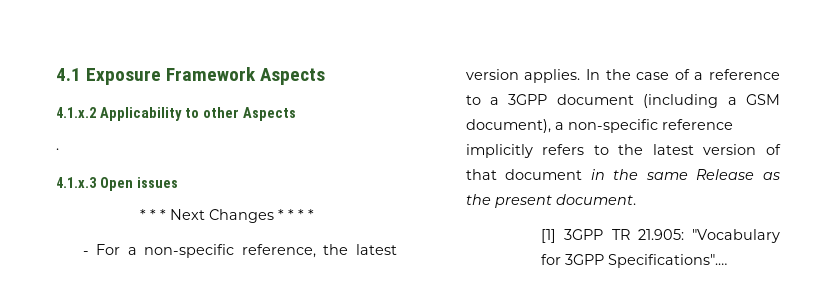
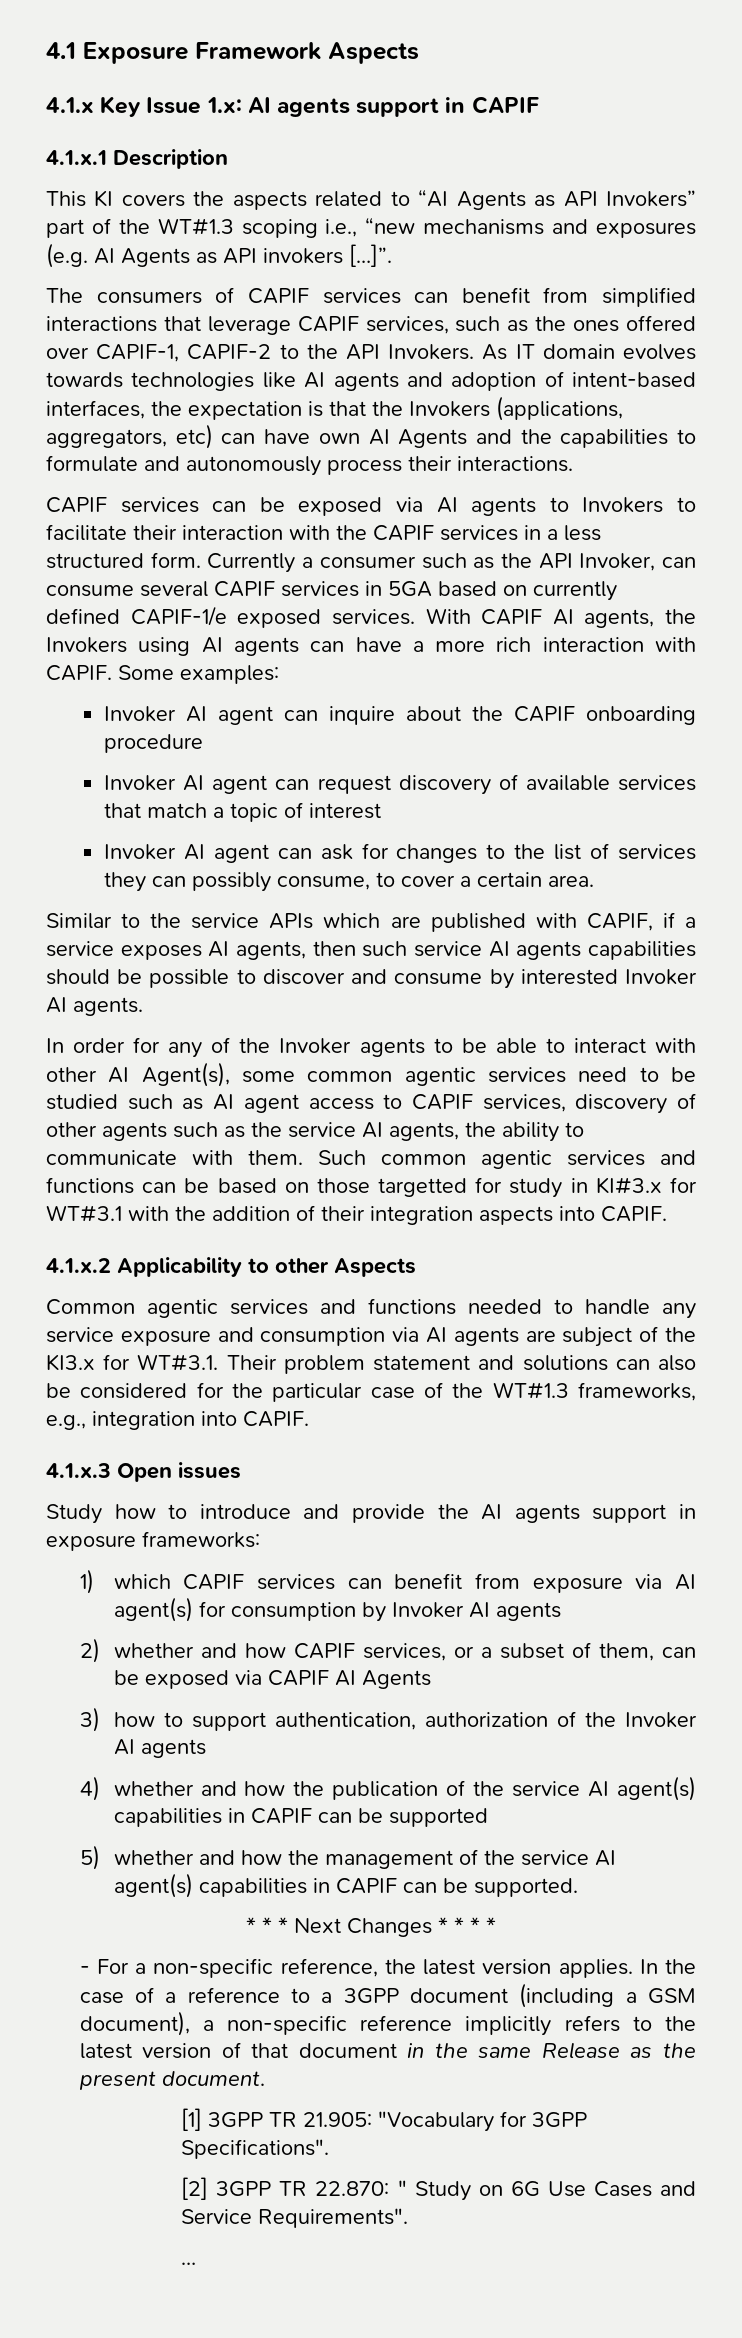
+ 4.1.x Key Issue 1.x: AI agents support in CAPIF
+ 4.1.x.1 Description
+ This KI covers the aspects related to “AI Agents as API Invokers” part of the WT#1.3 scoping i.e., “new mechanisms and exposures (e.g. AI Agents as API invokers […]”.
+ The consumers of CAPIF services can benefit from simplified interactions that leverage CAPIF services, such as the ones offered over CAPIF-1, CAPIF-2 to the API Invokers. As IT domain evolves towards technologies like AI agents and adoption of intent-based interfaces, the expectation is that the Invokers (applications, aggregators, etc) can have own AI Agents and the capabilities to formulate and autonomously process their interactions.
+ CAPIF services can be exposed via AI agents to Invokers to facilitate their interaction with the CAPIF services in a less structured form. Currently a consumer such as the API Invoker, can consume several CAPIF services in 5GA based on currently defined CAPIF-1/e exposed services. With CAPIF AI agents, the Invokers using AI agents can have a more rich interaction with CAPIF. Some examples:
+ Invoker AI agent can inquire about the CAPIF onboarding procedure
+ Invoker AI agent can request discovery of available services that match a topic of interest
+ Invoker AI agent can ask for changes to the list of services they can possibly consume, to cover a certain area.
+ Similar to the service APIs which are published with CAPIF, if a service exposes AI agents, then such service AI agents capabilities should be possible to discover and consume by interested Invoker AI agents.
+ In order for any of the Invoker agents to be able to interact with other AI Agent(s), some common agentic services need to be studied such as AI agent access to CAPIF services, discovery of other agents such as the service AI agents, the ability to communicate with them. Such common agentic services and functions can be based on those targetted for study in KI#3.x for WT#3.1 with the addition of their integration aspects into CAPIF.
- .
+ Common agentic services and functions needed to handle any service exposure and consumption via AI agents are subject of the KI3.x for WT#3.1. Their problem statement and solutions can also be considered for the particular case of the WT#1.3 frameworks, e.g., integration into CAPIF.
  4.1.x.3 Open issues
+ Study how to introduce and provide the AI agents support in exposure frameworks:
+ 1) which CAPIF services can benefit from exposure via AI agent(s) for consumption by Invoker AI agents
+ 2) whether and how CAPIF services, or a subset of them, can be exposed via CAPIF AI Agents
+ 3) how to support authentication, authorization of the Invoker AI agents
+ 4) whether and how the publication of the service AI agent(s) capabilities in CAPIF can be supported
+ 5) whether and how the management of the service AI agent(s) capabilities in CAPIF can be supported.
- [1] 3GPP TR 21.905: "Vocabulary for 3GPP Specifications".…
+ [1] 3GPP TR 21.905: "Vocabulary for 3GPP Specifications".
+ [2] 3GPP TR 22.870: " Study on 6G Use Cases and Service Requirements".
+ …

